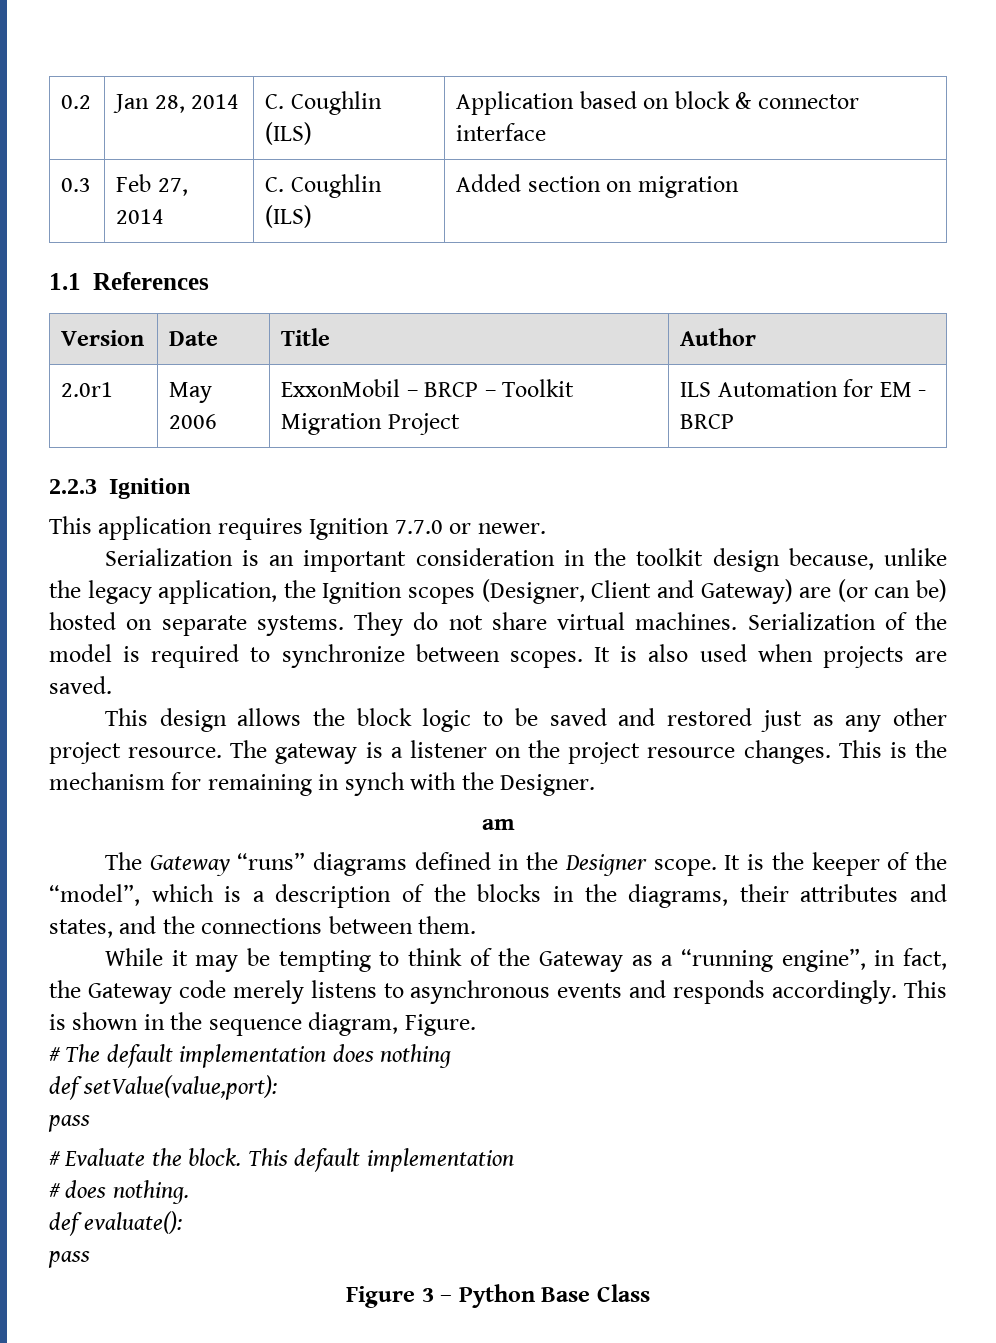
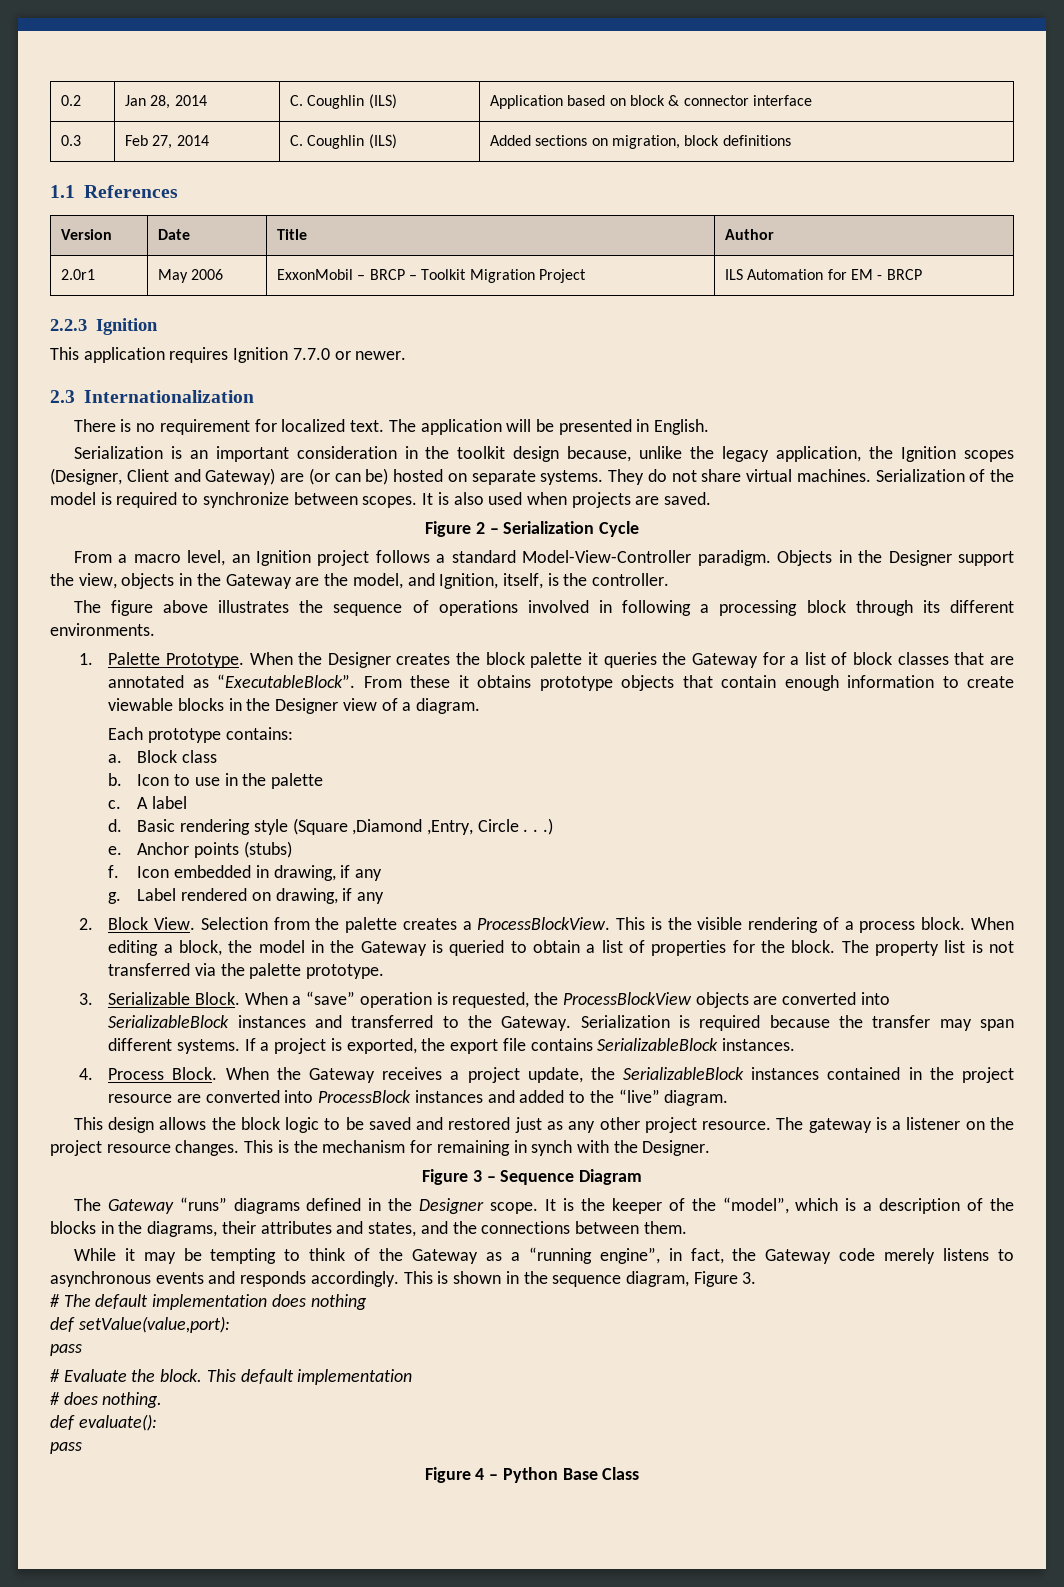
- 0.3 | Feb 27, 2014 | C. Coughlin (ILS) | Added section on migration
+ 0.3 | Feb 27, 2014 | C. Coughlin (ILS) | Added sections on migration, block definitions
+ 2.3 Internationalization
+ There is no requirement for localized text. The application will be presented in English.
+ Figure 2 – Serialization Cycle
+ From a macro level, an Ignition project follows a standard Model-View-Controller paradigm. Objects in the Designer support the view, objects in the Gateway are the model, and Ignition, itself, is the controller.
+ The figure above illustrates the sequence of operations involved in following a processing block through its different environments.
+ 1. Palette Prototype. When the Designer creates the block palette it queries the Gateway for a list of block classes that are annotated as “ExecutableBlock”. From these it obtains prototype objects that contain enough information to create viewable blocks in the Designer view of a diagram.
+ Each prototype contains:
+ a. Block class
+ b. Icon to use in the palette
+ c. A label
+ d. Basic rendering style (Square ,Diamond ,Entry, Circle . . .)
+ e. Anchor points (stubs)
+ f. Icon embedded in drawing, if any
+ g. Label rendered on drawing, if any
+ 2. Block View. Selection from the palette creates a ProcessBlockView. This is the visible rendering of a process block. When editing a block, the model in the Gateway is queried to obtain a list of properties for the block. The property list is not transferred via the palette prototype.
+ 3. Serializable Block. When a “save” operation is requested, the ProcessBlockView objects are converted into SerializableBlock instances and transferred to the Gateway. Serialization is required because the transfer may span different systems. If a project is exported, the export file contains SerializableBlock instances.
+ 4. Process Block. When the Gateway receives a project update, the SerializableBlock instances contained in the project resource are converted into ProcessBlock instances and added to the “live” diagram.
- am
+ Figure 3 – Sequence Diagram
- This is shown in the sequence diagram, Figure.
+ This is shown in the sequence diagram, Figure 3.
- Figure 3 – Python Base Class
+ Figure 4 – Python Base Class

